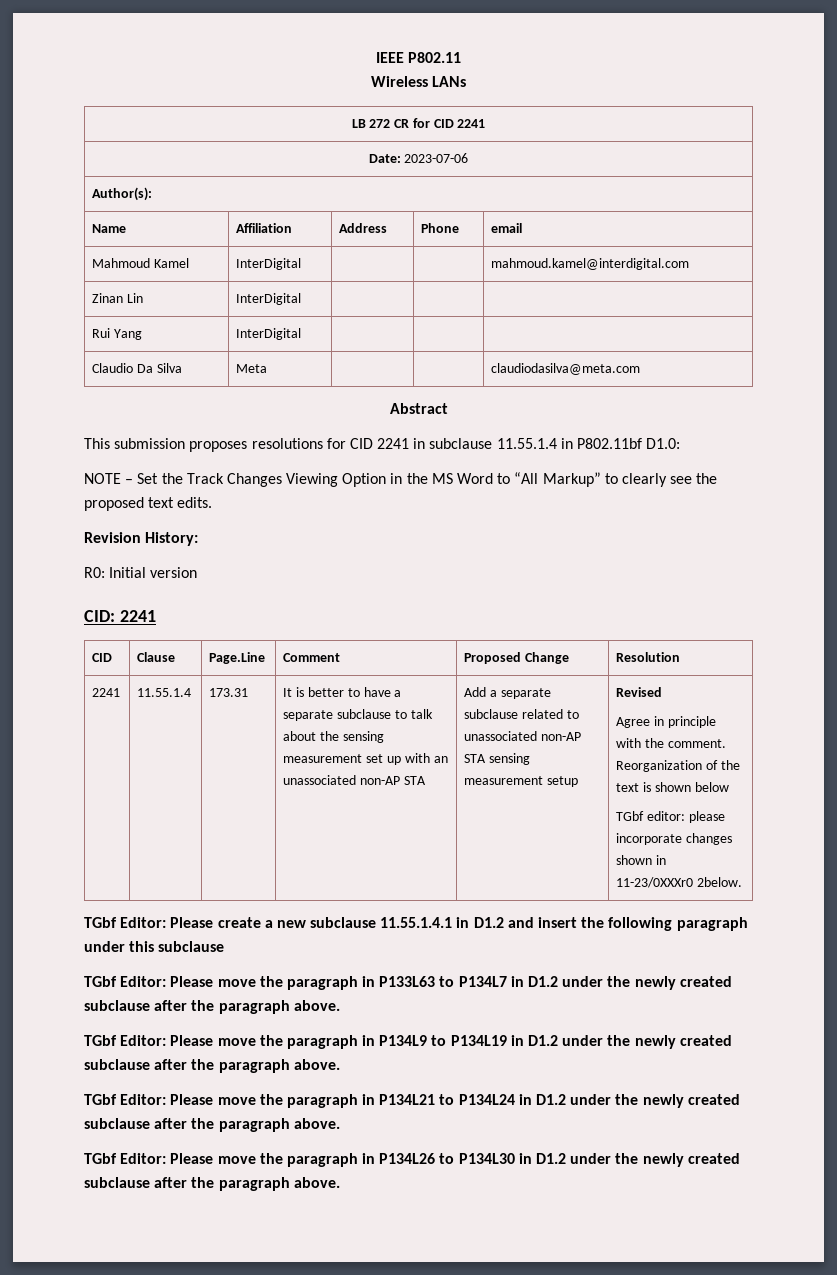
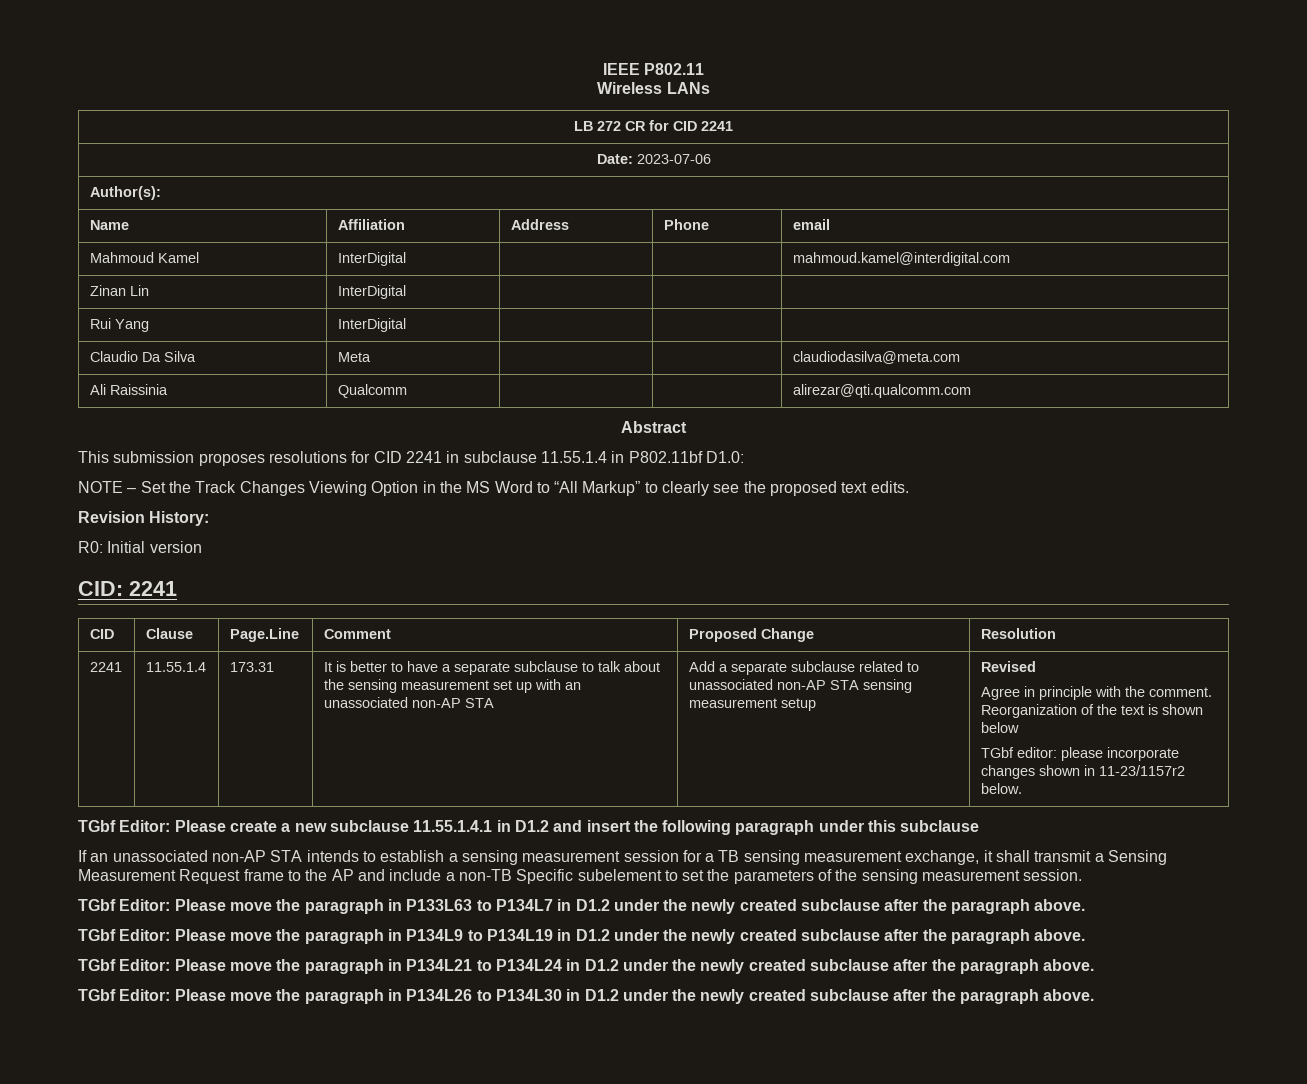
+ Ali Raissinia | Qualcomm | | | alirezar@qti.qualcomm.com
- TGbf editor: please incorporate changes shown in 11-23/0XXXr0 2below.
+ TGbf editor: please incorporate changes shown in 11-23/1157r2 below.
+ If an unassociated non-AP STA intends to establish a sensing measurement session for a TB sensing measurement exchange, it shall transmit a Sensing Measurement Request frame to the AP and include a non-TB Specific subelement to set the parameters of the sensing measurement session.

